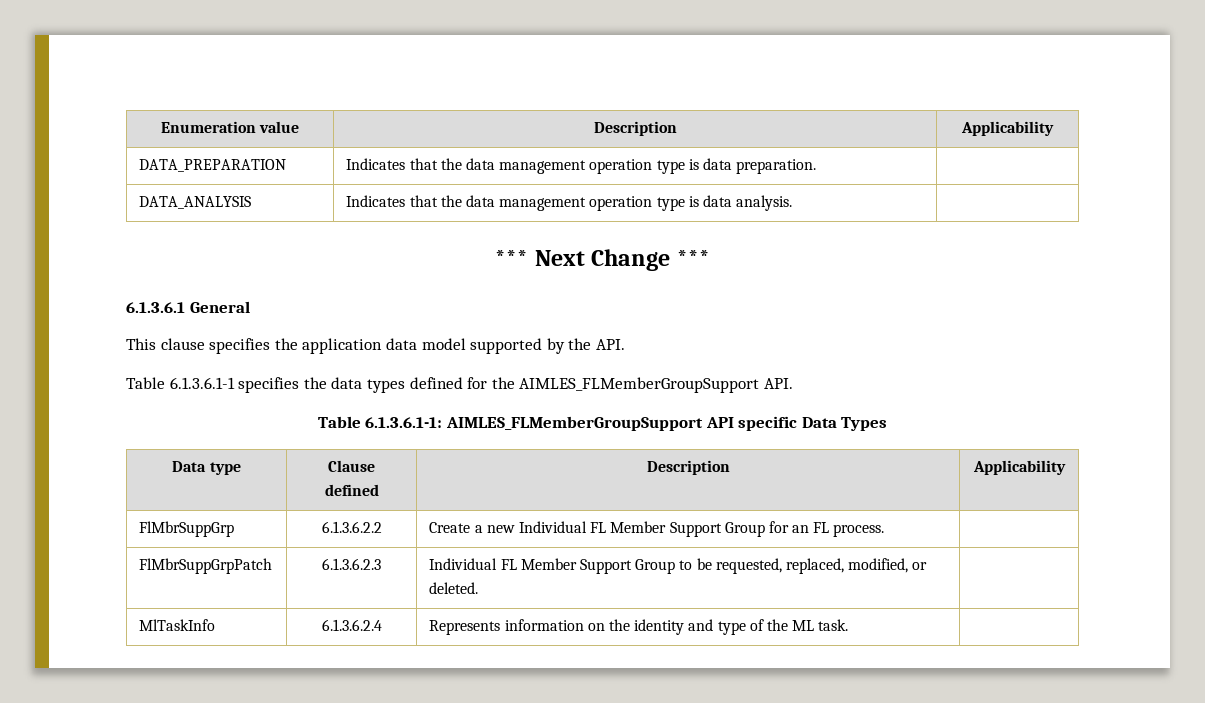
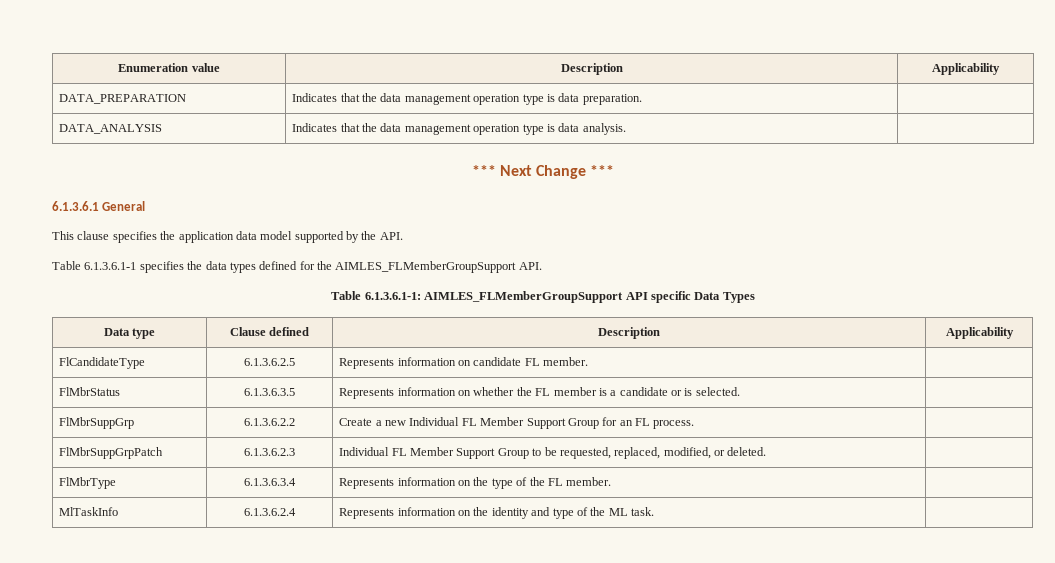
+ FlCandidateType | 6.1.3.6.2.5 | Represents information on candidate FL member. |
+ FlMbrStatus | 6.1.3.6.3.5 | Represents information on whether the FL member is a candidate or is selected. |
+ FlMbrType | 6.1.3.6.3.4 | Represents information on the type of the FL member. |

